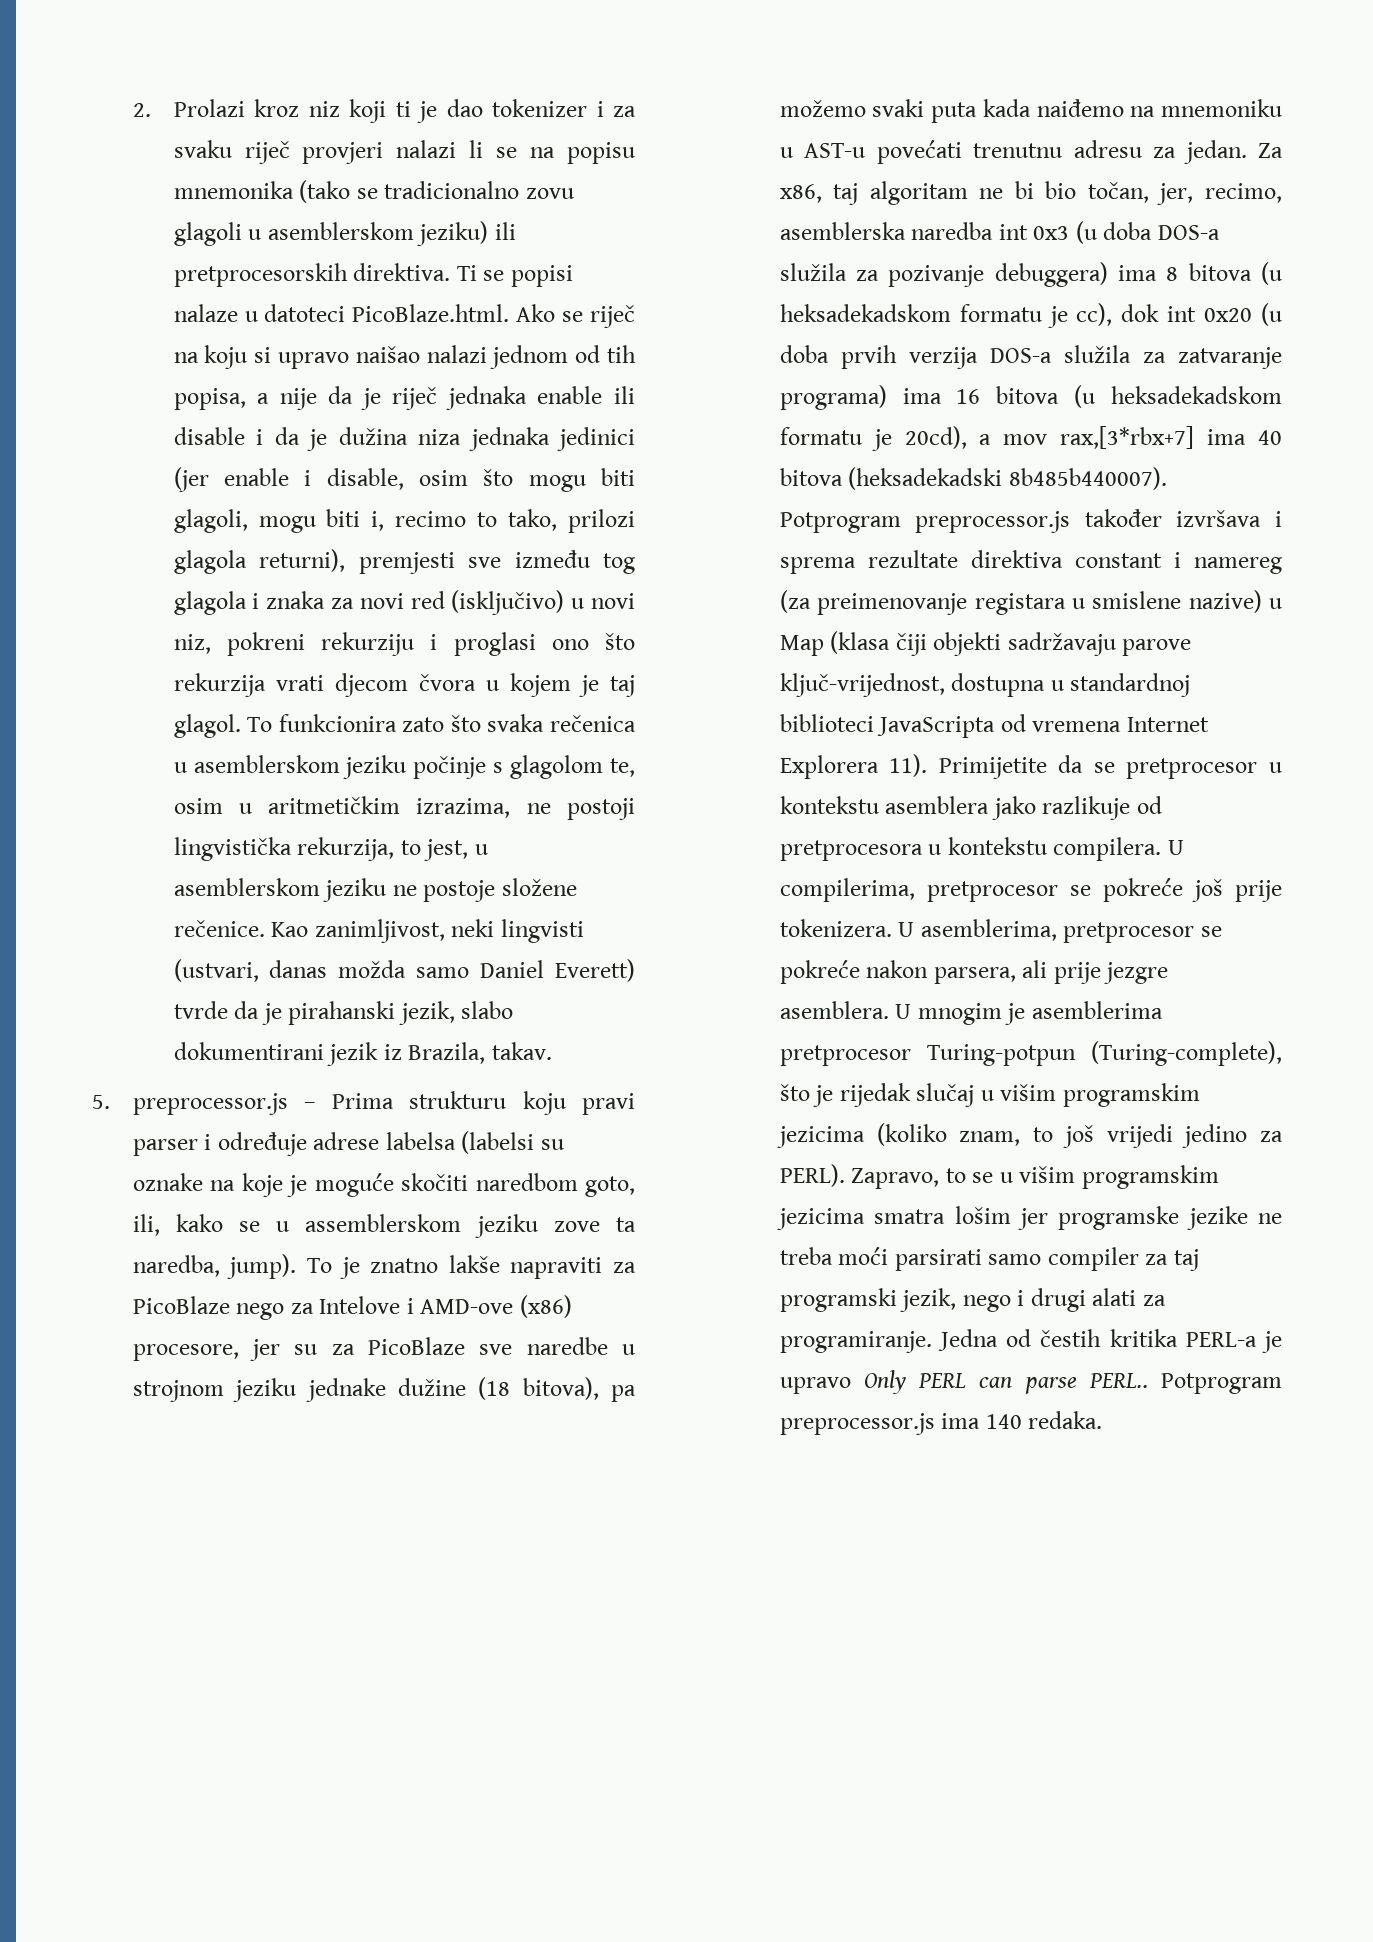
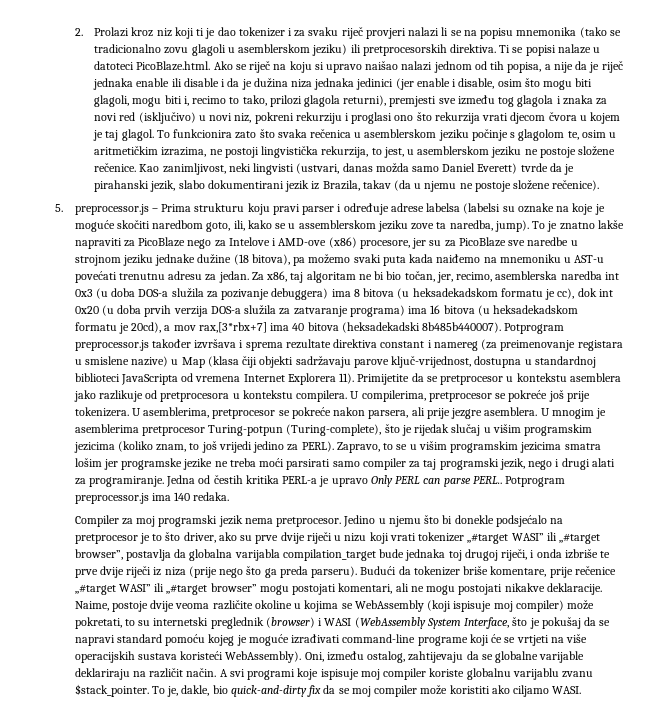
- Kao zanimljivost, neki lingvisti (ustvari, danas možda samo Daniel Everett) tvrde da je pirahanski jezik, slabo dokumentirani jezik iz Brazila, takav.
+ Kao zanimljivost, neki lingvisti (ustvari, danas možda samo Daniel Everett) tvrde da je pirahanski jezik, slabo dokumentirani jezik iz Brazila, takav (da u njemu ne postoje složene rečenice).
+ Compiler za moj programski jezik nema pretprocesor. Jedino u njemu što bi donekle podsjećalo na pretprocesor je to što driver, ako su prve dvije riječi u nizu koji vrati tokenizer „#target WASI” ili „#target browser”, postavlja da globalna varijabla compilation_target bude jednaka toj drugoj riječi, i onda izbriše te prve dvije riječi iz niza (prije nego što ga preda parseru). Budući da tokenizer briše komentare, prije rečenice „#target WASI” ili „#target browser” mogu postojati komentari, ali ne mogu postojati nikakve deklaracije. Naime, postoje dvije veoma različite okoline u kojima se WebAssembly (koji ispisuje moj compiler) može pokretati, to su internetski preglednik (browser) i WASI (WebAssembly System Interface, što je pokušaj da se napravi standard pomoću kojeg je moguće izrađivati command-line programe koji će se vrtjeti na više operacijskih sustava koristeći WebAssembly). Oni, između ostalog, zahtijevaju da se globalne varijable deklariraju na različit način. A svi programi koje ispisuje moj compiler koriste globalnu varijablu zvanu $stack_pointer. To je, dakle, bio quick-and-dirty fix da se moj compiler može koristiti ako ciljamo WASI.

